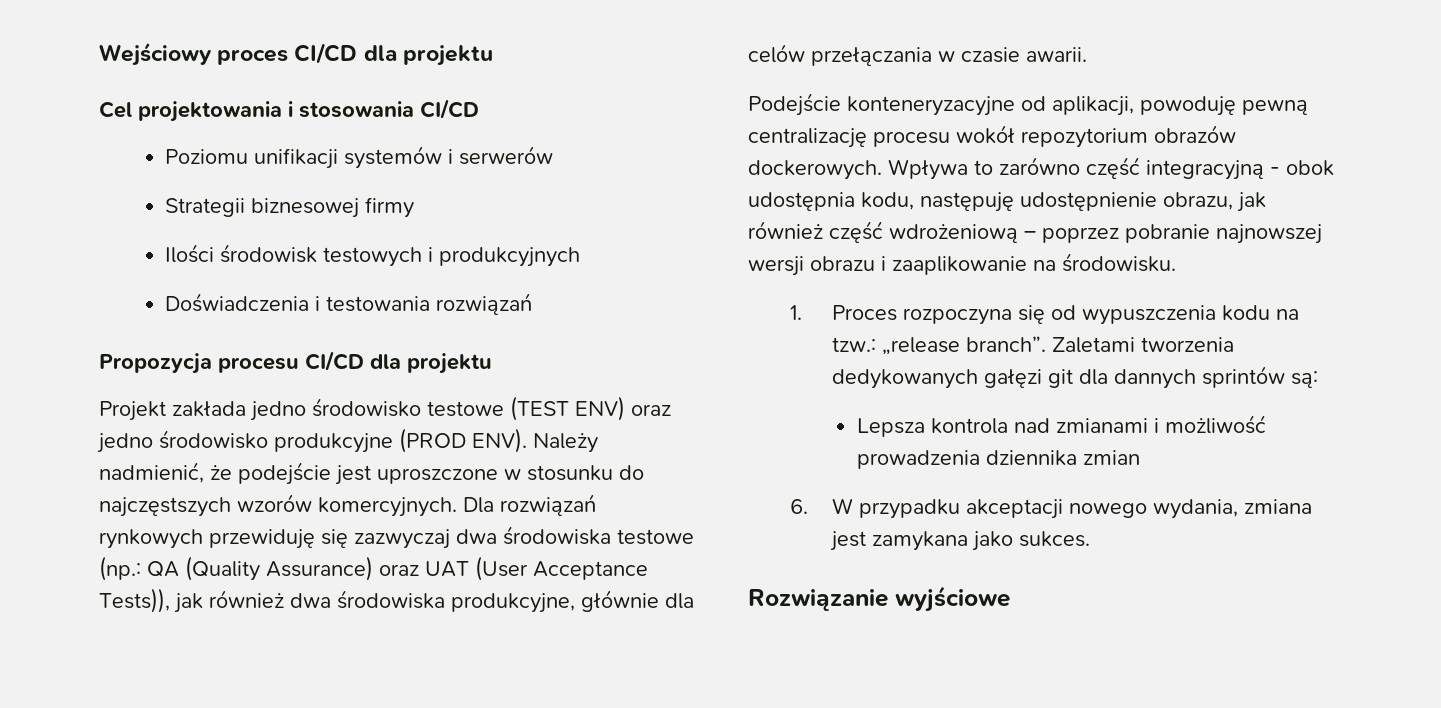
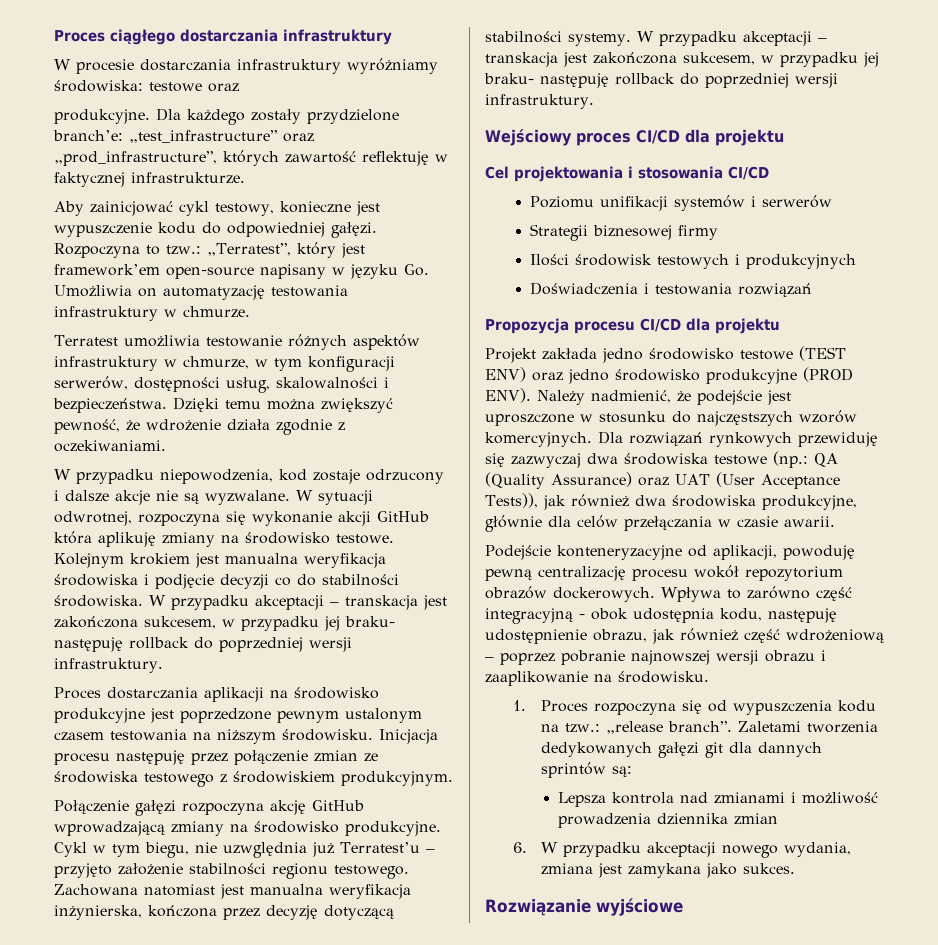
+ Proces ciągłego dostarczania infrastruktury
+ W procesie dostarczania infrastruktury wyróżniamy środowiska: testowe oraz
+ produkcyjne. Dla każdego zostały przydzielone branch’e: „test_infrastructure” oraz „prod_infrastructure”, których zawartość reflektuję w faktycznej infrastrukturze.
+ Aby zainicjować cykl testowy, konieczne jest wypuszczenie kodu do odpowiedniej gałęzi. Rozpoczyna to tzw.: „Terratest”, który jest framework’em open-source napisany w języku Go. Umożliwia on automatyzację testowania infrastruktury w chmurze.
+ Terratest umożliwia testowanie różnych aspektów infrastruktury w chmurze, w tym konfiguracji serwerów, dostępności usług, skalowalności i bezpieczeństwa. Dzięki temu można zwiększyć pewność, że wdrożenie działa zgodnie z oczekiwaniami.
+ W przypadku niepowodzenia, kod zostaje odrzucony i dalsze akcje nie są wyzwalane. W sytuacji odwrotnej, rozpoczyna się wykonanie akcji GitHub która aplikuję zmiany na środowisko testowe. Kolejnym krokiem jest manualna weryfikacja środowiska i podjęcie decyzji co do stabilności środowiska. W przypadku akceptacji – transkacja jest zakończona sukcesem, w przypadku jej braku- następuję rollback do poprzedniej wersji infrastruktury.
+ Proces dostarczania aplikacji na środowisko produkcyjne jest poprzedzone pewnym ustalonym czasem testowania na niższym środowisku. Inicjacja procesu następuję przez połączenie zmian ze środowiska testowego z środowiskiem produkcyjnym.
+ Połączenie gałęzi rozpoczyna akcję GitHub wprowadzającą zmiany na środowisko produkcyjne. Cykl w tym biegu, nie uzwględnia już Terratest’u – przyjęto założenie stabilności regionu testowego. Zachowana natomiast jest manualna weryfikacja inżynierska, kończona przez decyzję dotyczącą stabilności systemy. W przypadku akceptacji – transkacja jest zakończona sukcesem, w przypadku jej braku- następuję rollback do poprzedniej wersji infrastruktury.

